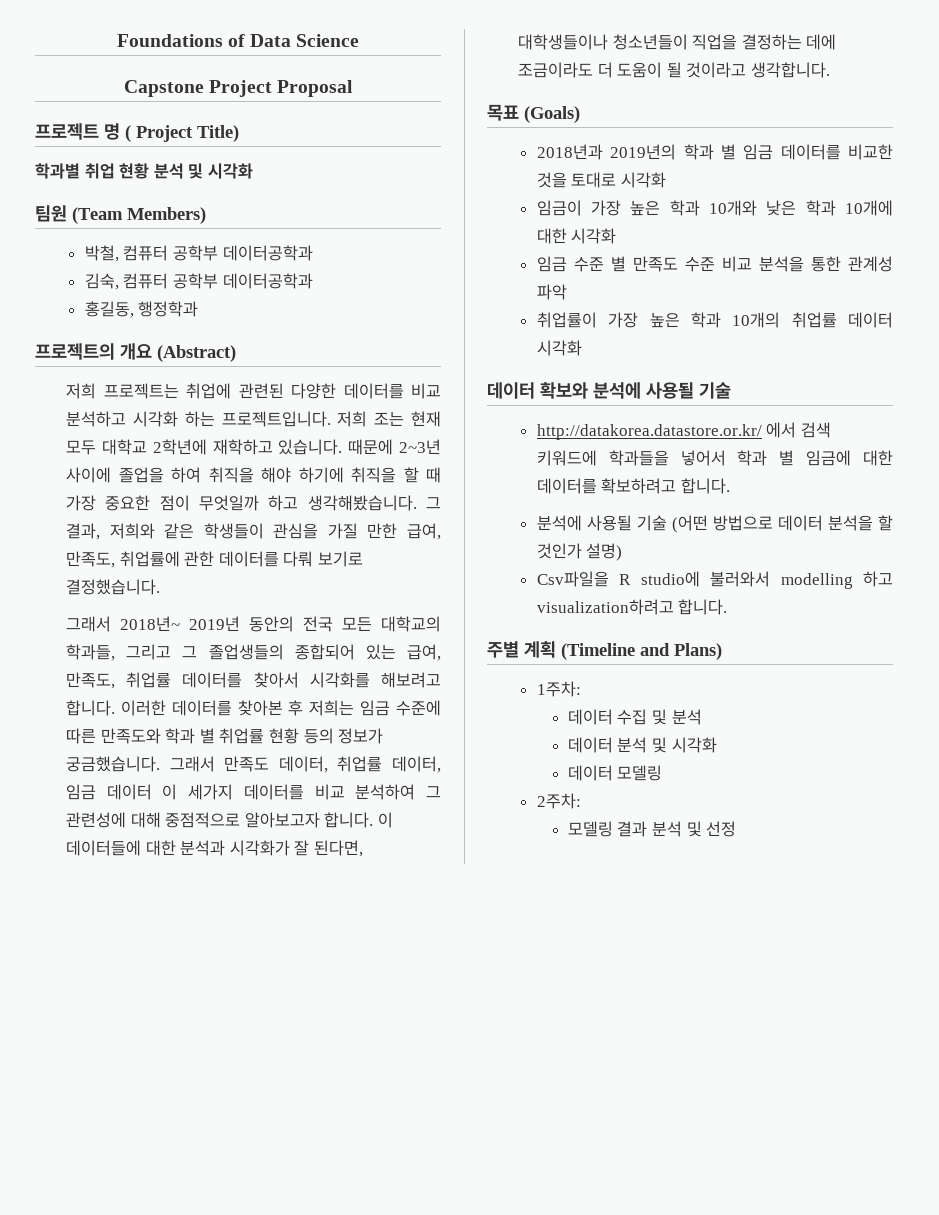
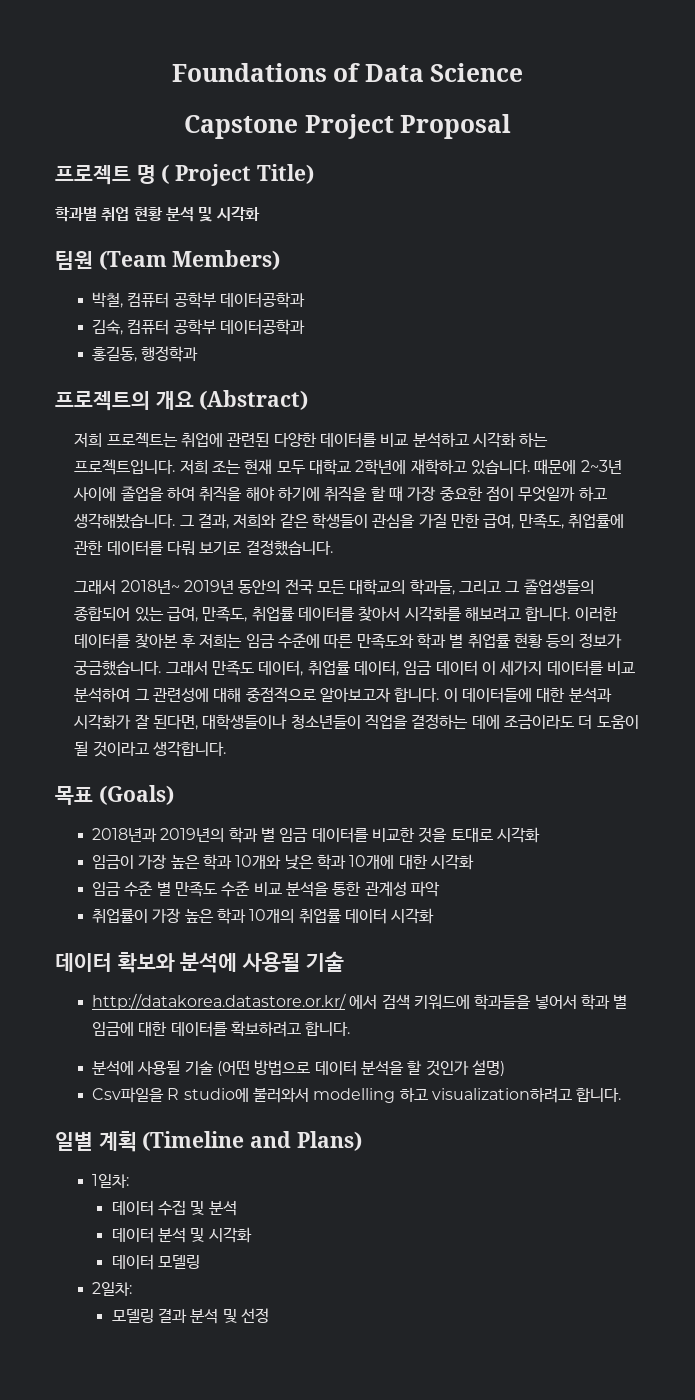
- 주별 계획 (Timeline and Plans)
+ 일별 계획 (Timeline and Plans)
- 1주차:
+ 1일차:
- 2주차:
+ 2일차:

